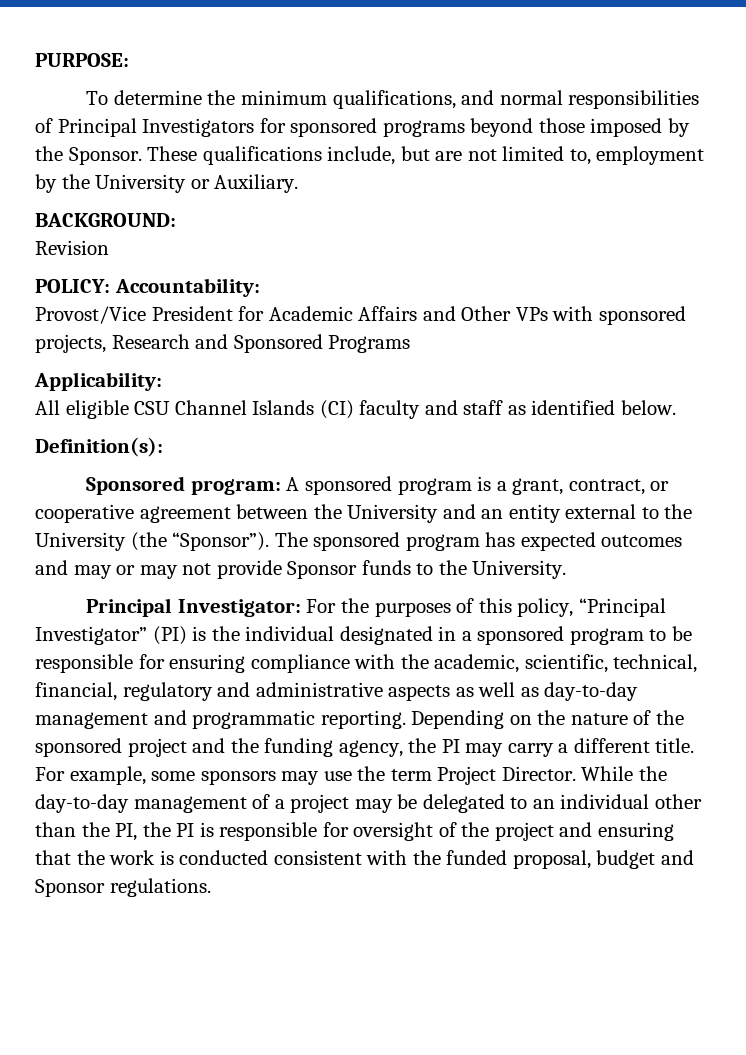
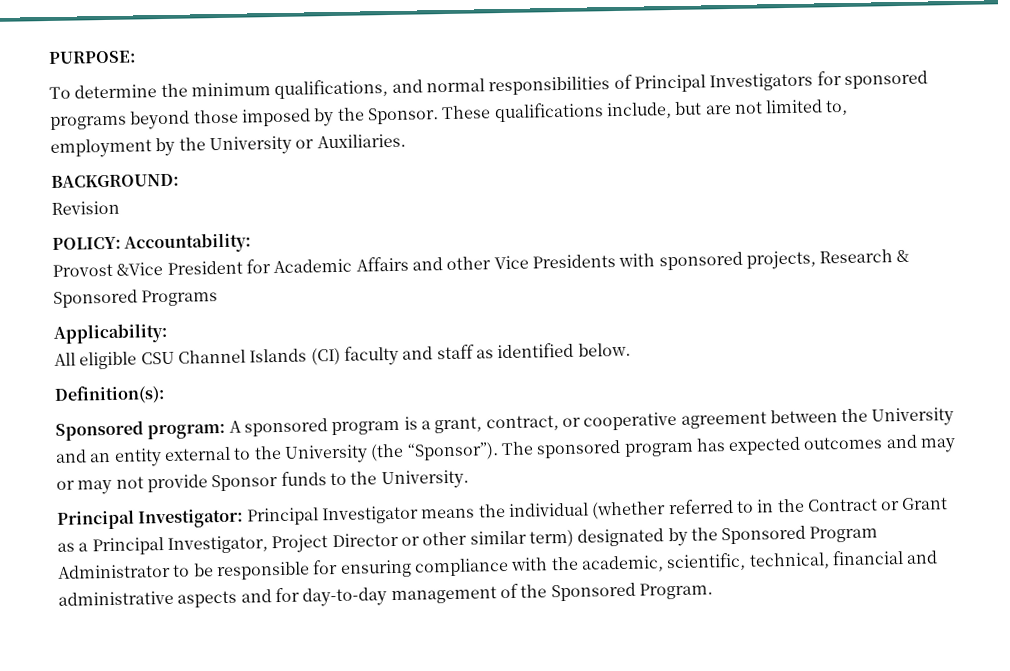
- These qualifications include, but are not limited to, employment by the University or Auxiliary.
+ These qualifications include, but are not limited to, employment by the University or Auxiliaries.
- Provost/Vice President for Academic Affairs and Other VPs with sponsored projects, Research and Sponsored Programs
+ Provost &Vice President for Academic Affairs and other Vice Presidents with sponsored projects, Research & Sponsored Programs
- Principal Investigator: For the purposes of this policy, “Principal Investigator” (PI) is the individual designated in a sponsored program to be responsible for ensuring compliance with the academic, scientific, technical, financial, regulatory and administrative aspects as well as day-to-day management and programmatic reporting. Depending on the nature of the sponsored project and the funding agency, the PI may carry a different title. For example, some sponsors may use the term Project Director. While the day-to-day management of a project may be delegated to an individual other than the PI, the PI is responsible for oversight of the project and ensuring that the work is conducted consistent with the funded proposal, budget and Sponsor regulations.
+ Principal Investigator: Principal Investigator means the individual (whether referred to in the Contract or Grant as a Principal Investigator, Project Director or other similar term) designated by the Sponsored Program Administrator to be responsible for ensuring compliance with the academic, scientific, technical, financial and administrative aspects and for day-to-day management of the Sponsored Program.

